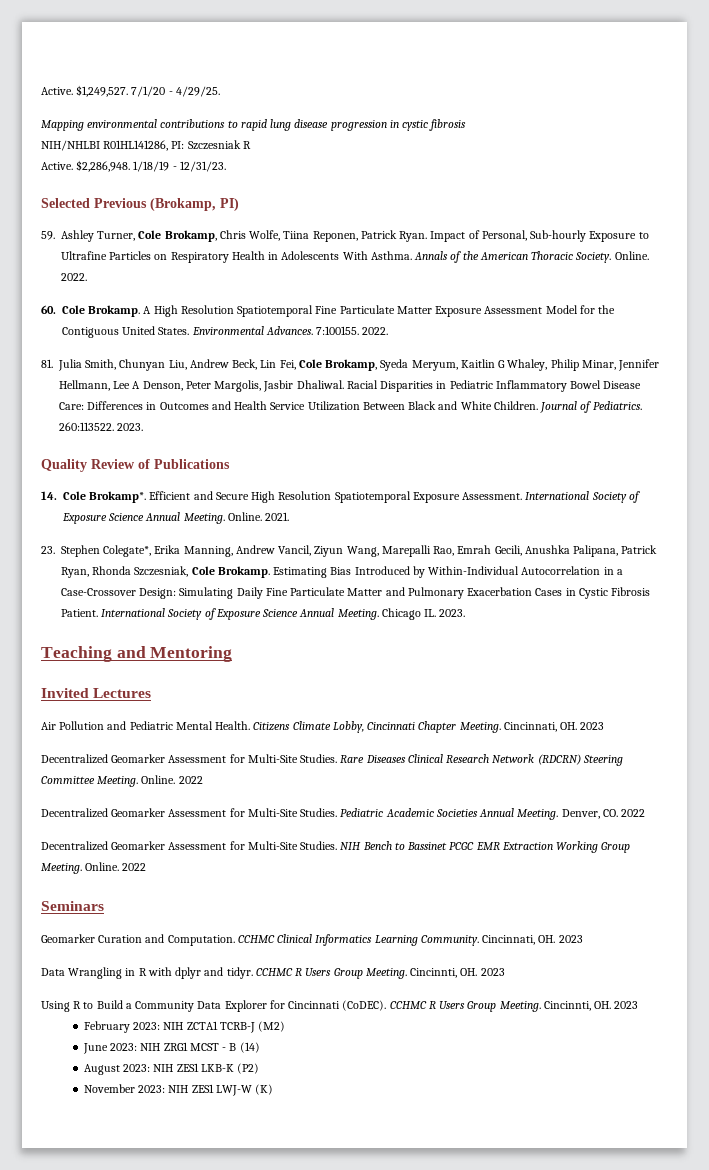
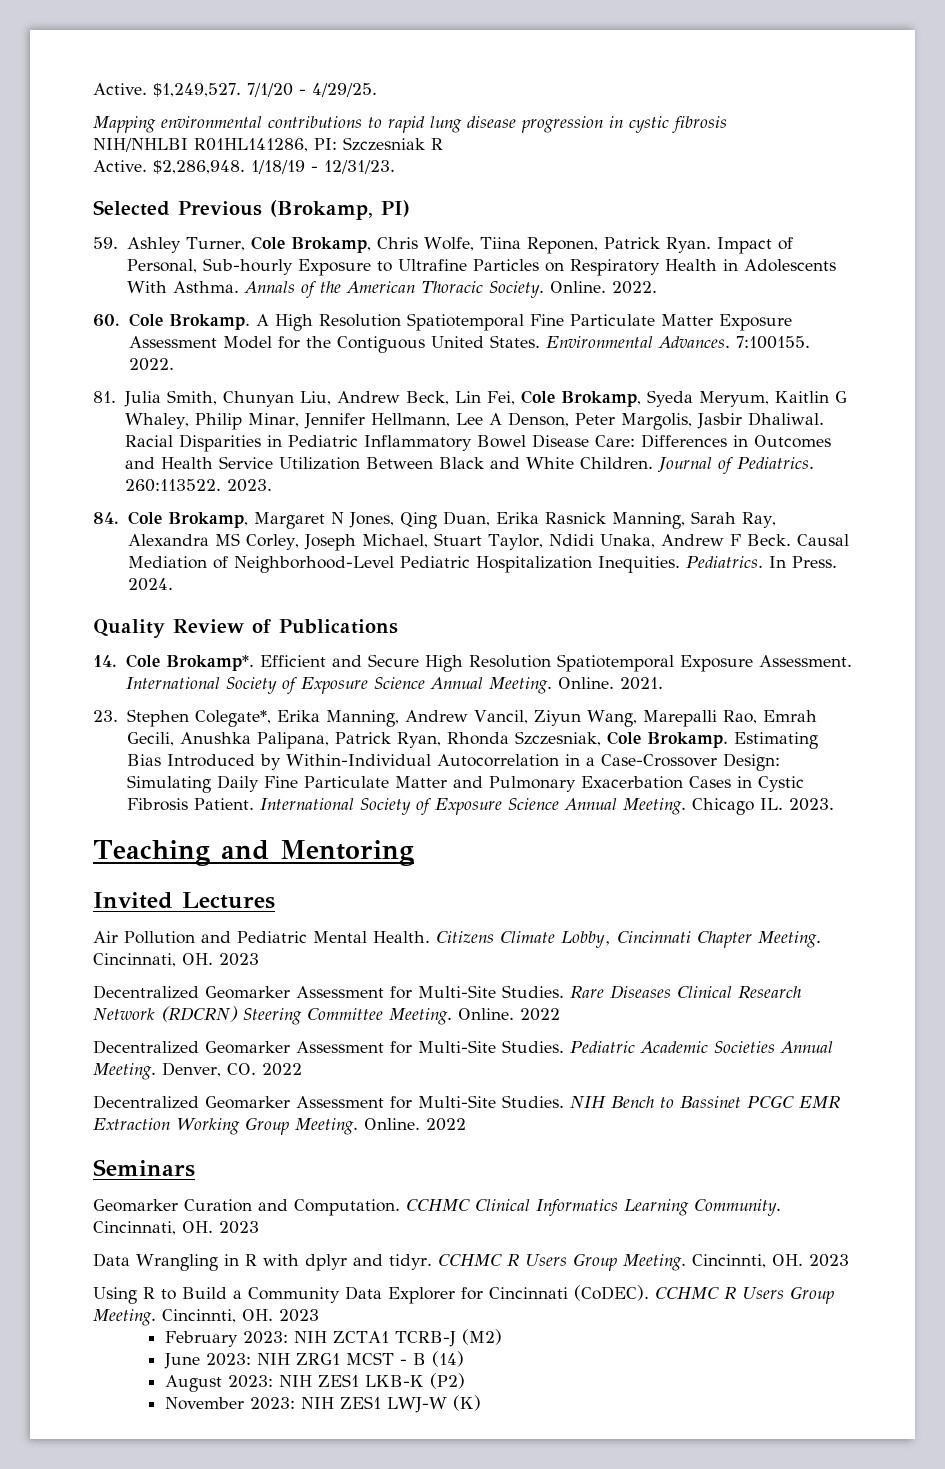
+ 84. Cole Brokamp, Margaret N Jones, Qing Duan, Erika Rasnick Manning, Sarah Ray, Alexandra MS Corley, Joseph Michael, Stuart Taylor, Ndidi Unaka, Andrew F Beck. Causal Mediation of Neighborhood-Level Pediatric Hospitalization Inequities. Pediatrics. In Press. 2024.

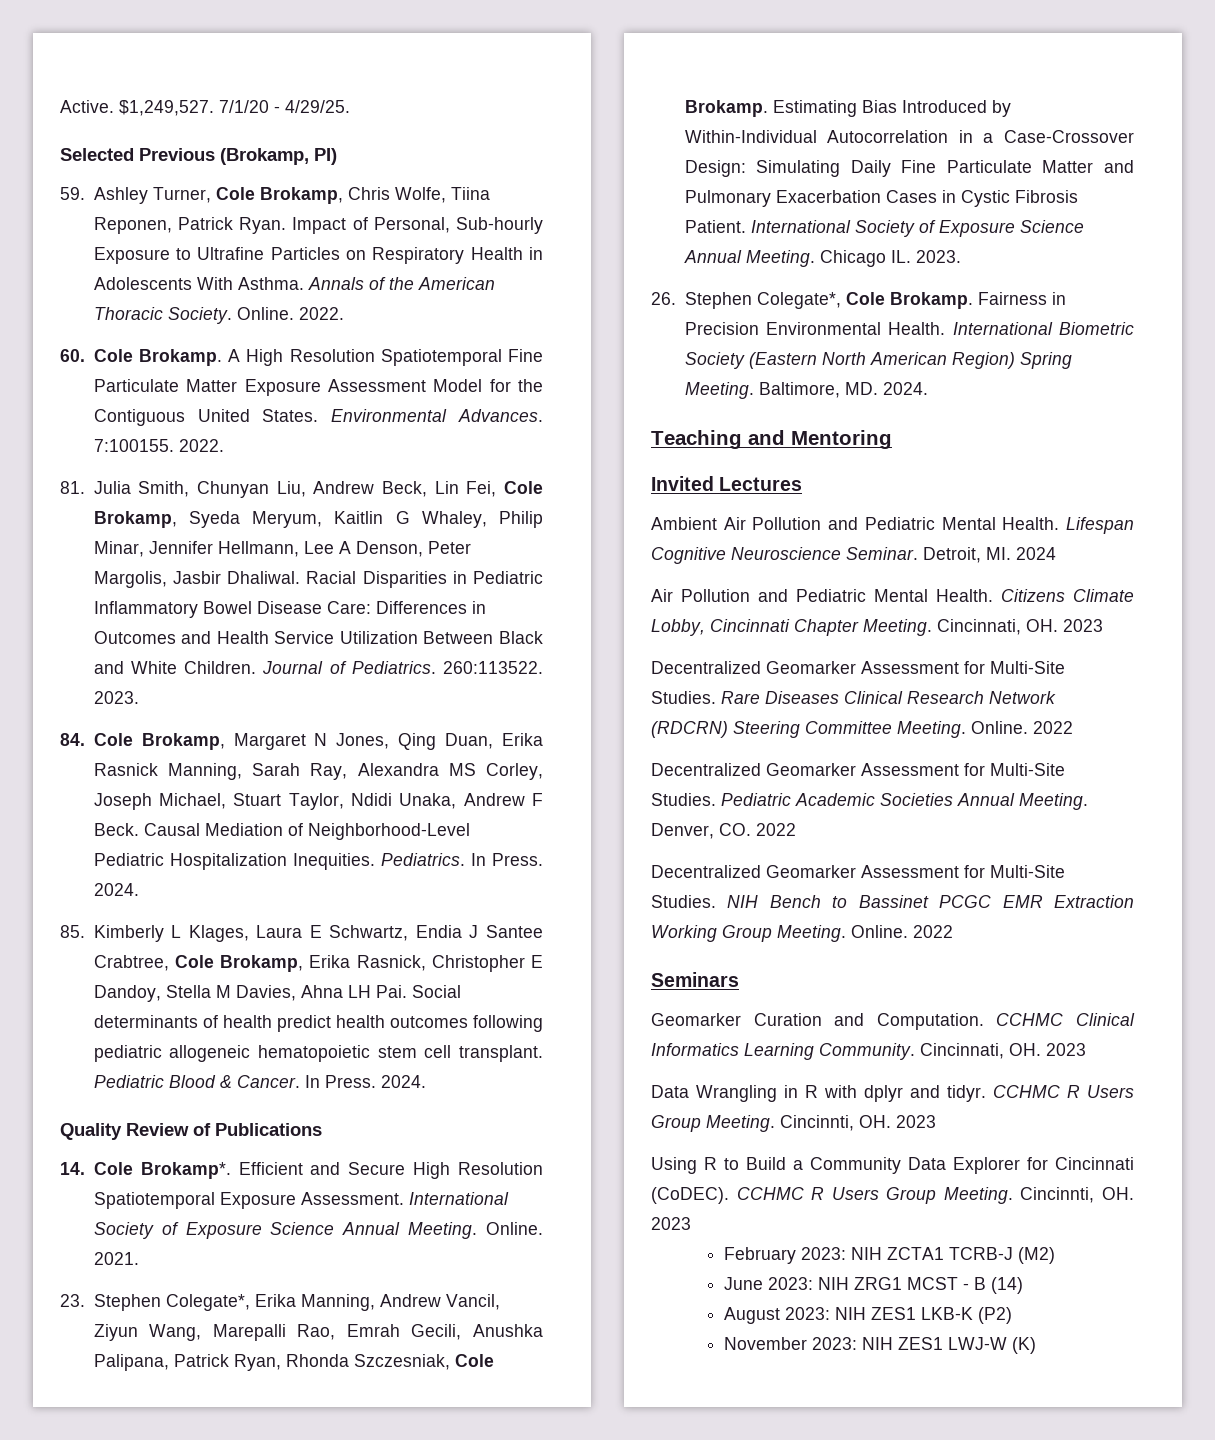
- Mapping environmental contributions to rapid lung disease progression in cystic fibrosis
- NIH/NHLBI R01HL141286, PI: Szczesniak R
- Active. $2,286,948. 1/18/19 - 12/31/23.
+ 85. Kimberly L Klages, Laura E Schwartz, Endia J Santee Crabtree, Cole Brokamp, Erika Rasnick, Christopher E Dandoy, Stella M Davies, Ahna LH Pai. Social determinants of health predict health outcomes following pediatric allogeneic hematopoietic stem cell transplant. Pediatric Blood & Cancer. In Press. 2024.
+ 26. Stephen Colegate*, Cole Brokamp. Fairness in Precision Environmental Health. International Biometric Society (Eastern North American Region) Spring Meeting. Baltimore, MD. 2024.
+ Ambient Air Pollution and Pediatric Mental Health. Lifespan Cognitive Neuroscience Seminar. Detroit, MI. 2024

